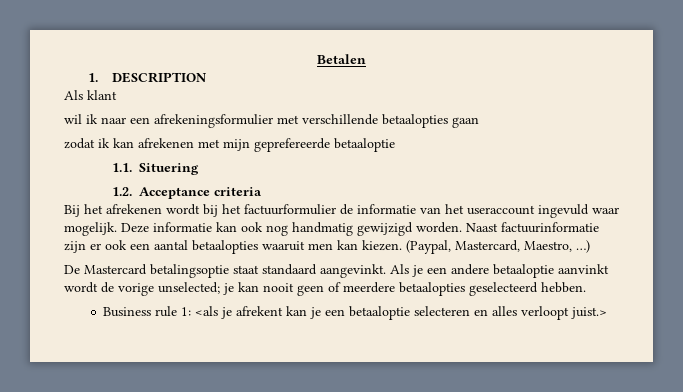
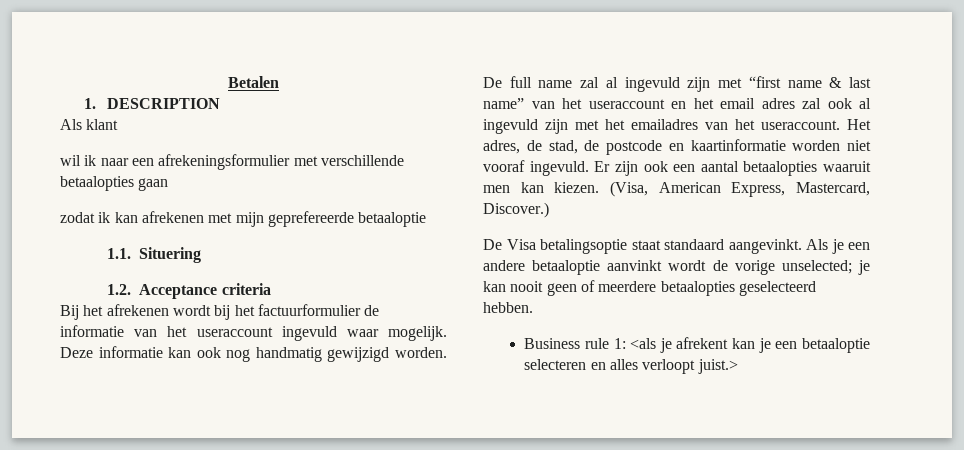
- Naast factuurinformatie zijn er ook een aantal betaalopties waaruit men kan kiezen.
+ De full name zal al ingevuld zijn met “first name & last name” van het useraccount en het email adres zal ook al ingevuld zijn met het emailadres van het useraccount. Het adres, de stad, de postcode en kaartinformatie worden niet vooraf ingevuld. Er zijn ook een aantal betaalopties waaruit men kan kiezen.
- (Paypal, Mastercard, Maestro, …)
- De Mastercard betalingsoptie staat standaard aangevinkt.
+ (Visa, American Express, Mastercard, Discover.)
+ De Visa betalingsoptie staat standaard aangevinkt.

